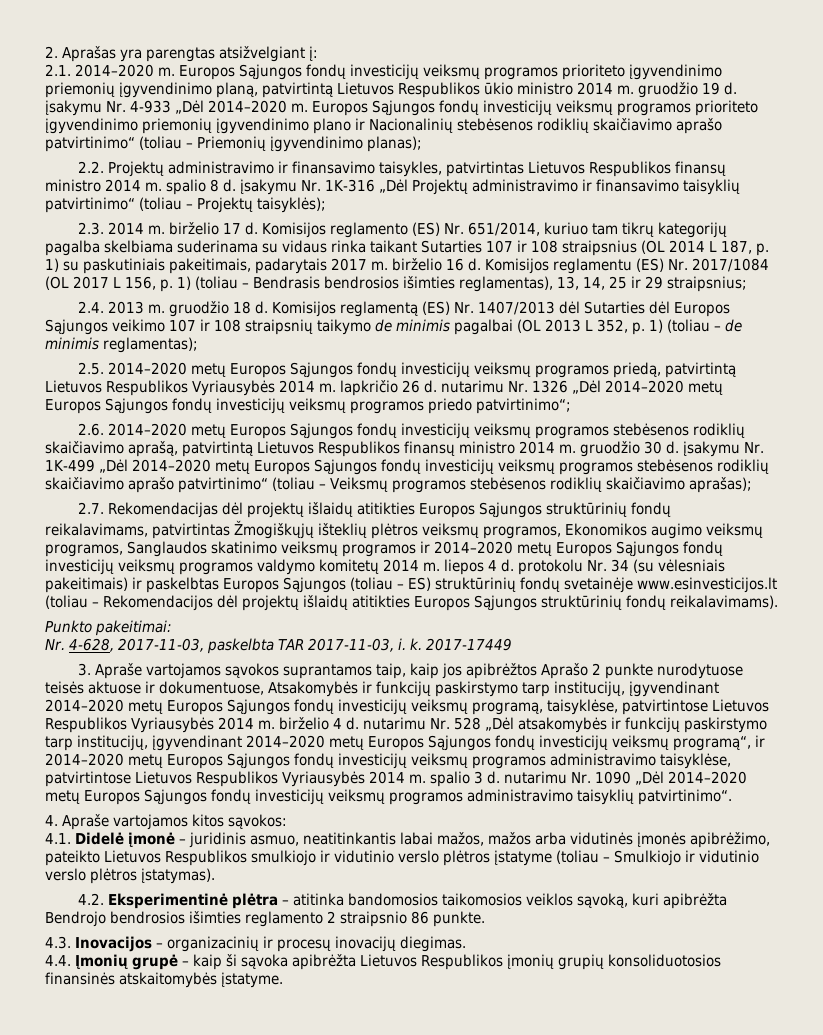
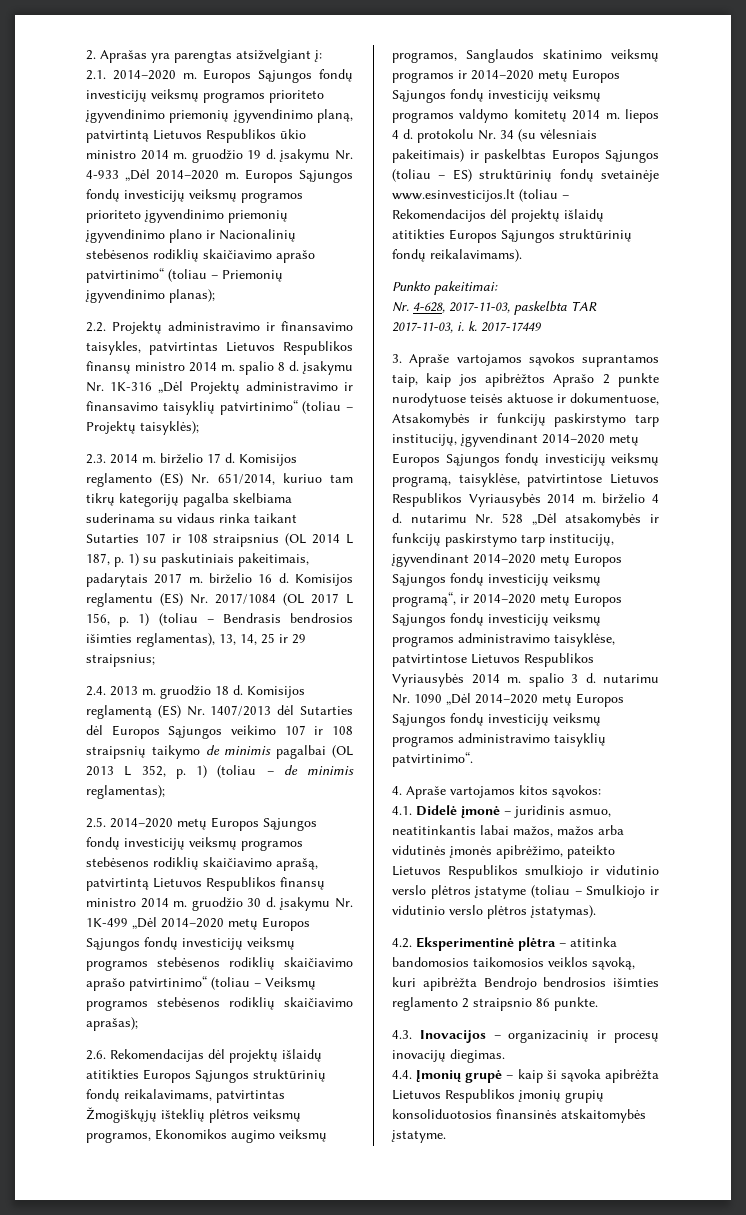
- 2.5. 2014–2020 metų Europos Sąjungos fondų investicijų veiksmų programos priedą, patvirtintą Lietuvos Respublikos Vyriausybės 2014 m. lapkričio 26 d. nutarimu Nr. 1326 „Dėl 2014–2020 metų Europos Sąjungos fondų investicijų veiksmų programos priedo patvirtinimo“;
- 2.6. 2014–2020 metų Europos Sąjungos fondų investicijų veiksmų programos stebėsenos rodiklių skaičiavimo aprašą, patvirtintą Lietuvos Respublikos finansų ministro 2014 m. gruodžio 30 d. įsakymu Nr. 1K-499 „Dėl 2014–2020 metų Europos Sąjungos fondų investicijų veiksmų programos stebėsenos rodiklių skaičiavimo aprašo patvirtinimo“ (toliau – Veiksmų programos stebėsenos rodiklių skaičiavimo aprašas);
+ 2.5. 2014–2020 metų Europos Sąjungos fondų investicijų veiksmų programos stebėsenos rodiklių skaičiavimo aprašą, patvirtintą Lietuvos Respublikos finansų ministro 2014 m. gruodžio 30 d. įsakymu Nr. 1K-499 „Dėl 2014–2020 metų Europos Sąjungos fondų investicijų veiksmų programos stebėsenos rodiklių skaičiavimo aprašo patvirtinimo“ (toliau – Veiksmų programos stebėsenos rodiklių skaičiavimo aprašas);
- 2.7. Rekomendacijas dėl projektų išlaidų atitikties Europos Sąjungos struktūrinių fondų reikalavimams, patvirtintas Žmogiškųjų išteklių plėtros veiksmų programos, Ekonomikos augimo veiksmų programos, Sanglaudos skatinimo veiksmų programos ir 2014–2020 metų Europos Sąjungos fondų investicijų veiksmų programos valdymo komitetų 2014 m. liepos 4 d. protokolu Nr. 34 (su vėlesniais pakeitimais) ir paskelbtas Europos Sąjungos (toliau – ES) struktūrinių fondų svetainėje www.esinvesticijos.lt (toliau – Rekomendacijos dėl projektų išlaidų atitikties Europos Sąjungos struktūrinių fondų reikalavimams).
+ 2.6. Rekomendacijas dėl projektų išlaidų atitikties Europos Sąjungos struktūrinių fondų reikalavimams, patvirtintas Žmogiškųjų išteklių plėtros veiksmų programos, Ekonomikos augimo veiksmų programos, Sanglaudos skatinimo veiksmų programos ir 2014–2020 metų Europos Sąjungos fondų investicijų veiksmų programos valdymo komitetų 2014 m. liepos 4 d. protokolu Nr. 34 (su vėlesniais pakeitimais) ir paskelbtas Europos Sąjungos (toliau – ES) struktūrinių fondų svetainėje www.esinvesticijos.lt (toliau – Rekomendacijos dėl projektų išlaidų atitikties Europos Sąjungos struktūrinių fondų reikalavimams).

